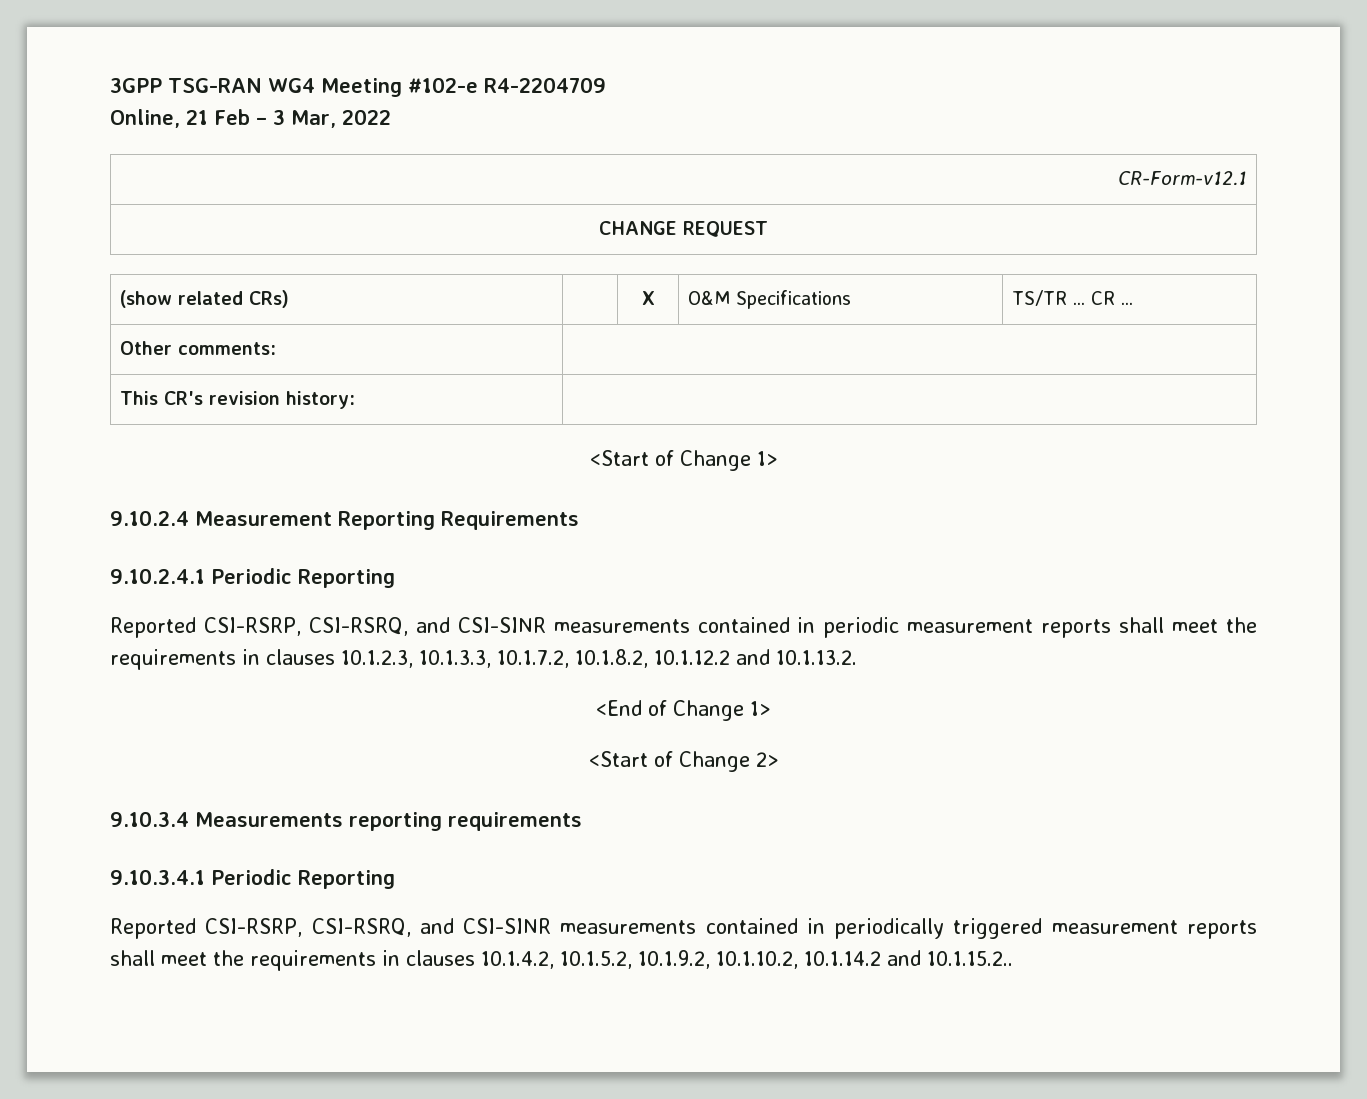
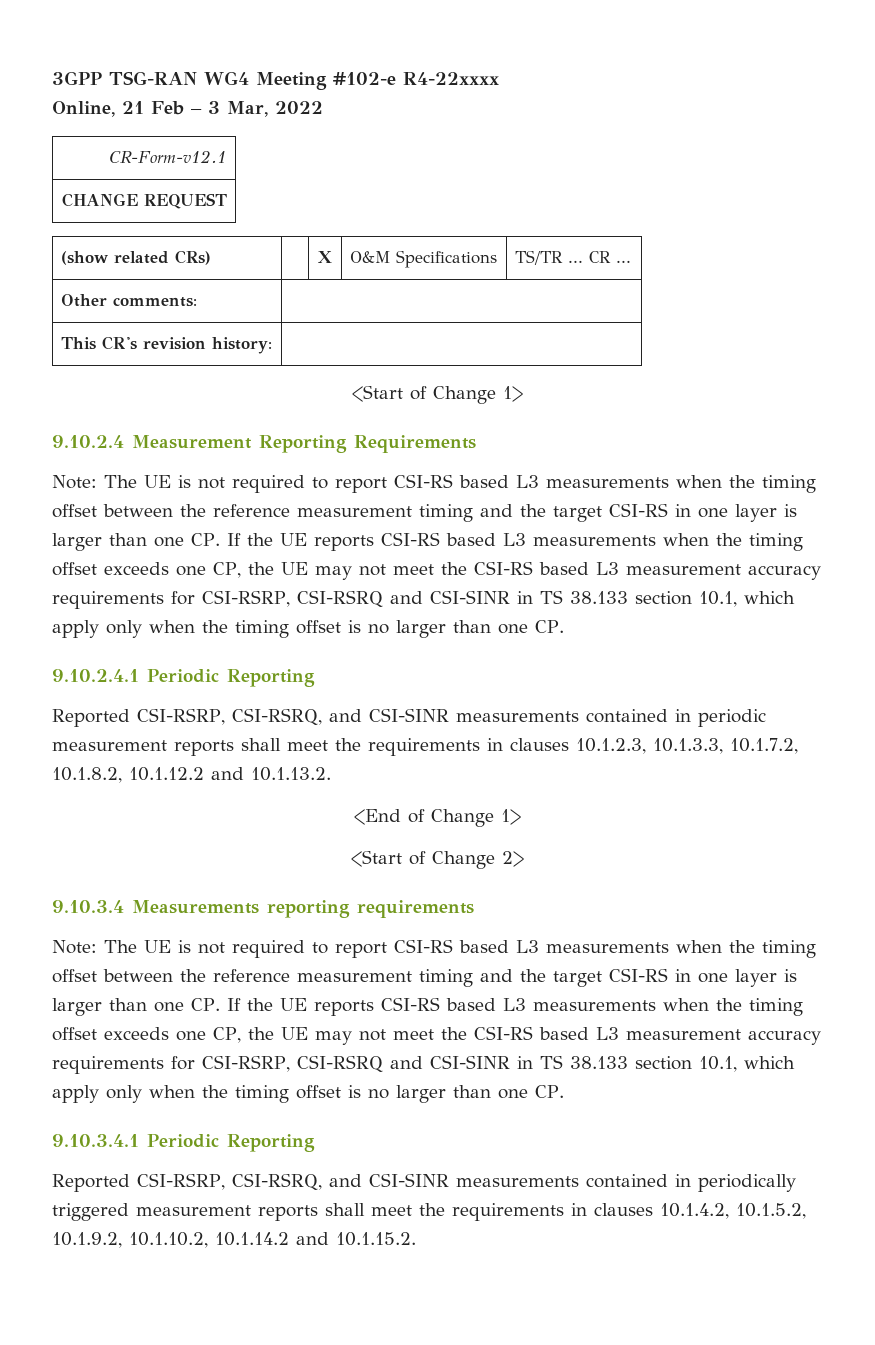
- 3GPP TSG-RAN WG4 Meeting #102-e R4-2204709
+ 3GPP TSG-RAN WG4 Meeting #102-e R4-22xxxx
  9.10.2.4 Measurement Reporting Requirements
+ Note: The UE is not required to report CSI-RS based L3 measurements when the timing offset between the reference measurement timing and the target CSI-RS in one layer is larger than one CP. If the UE reports CSI-RS based L3 measurements when the timing offset exceeds one CP, the UE may not meet the CSI-RS based L3 measurement accuracy requirements for CSI-RSRP, CSI-RSRQ and CSI-SINR in TS 38.133 section 10.1, which apply only when the timing offset is no larger than one CP.
  9.10.3.4 Measurements reporting requirements
+ Note: The UE is not required to report CSI-RS based L3 measurements when the timing offset between the reference measurement timing and the target CSI-RS in one layer is larger than one CP. If the UE reports CSI-RS based L3 measurements when the timing offset exceeds one CP, the UE may not meet the CSI-RS based L3 measurement accuracy requirements for CSI-RSRP, CSI-RSRQ and CSI-SINR in TS 38.133 section 10.1, which apply only when the timing offset is no larger than one CP.
- Reported CSI-RSRP, CSI-RSRQ, and CSI-SINR measurements contained in periodically triggered measurement reports shall meet the requirements in clauses 10.1.4.2, 10.1.5.2, 10.1.9.2, 10.1.10.2, 10.1.14.2 and 10.1.15.2..
+ Reported CSI-RSRP, CSI-RSRQ, and CSI-SINR measurements contained in periodically triggered measurement reports shall meet the requirements in clauses 10.1.4.2, 10.1.5.2, 10.1.9.2, 10.1.10.2, 10.1.14.2 and 10.1.15.2.

